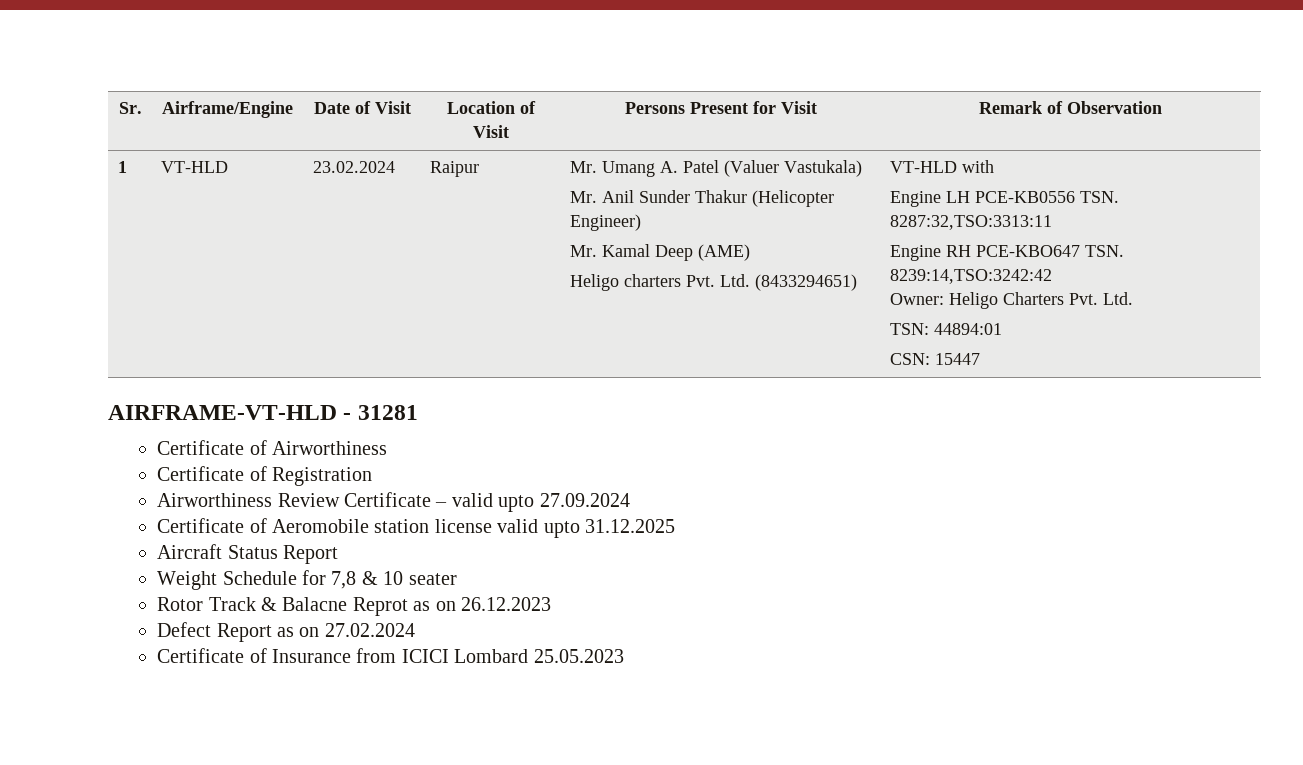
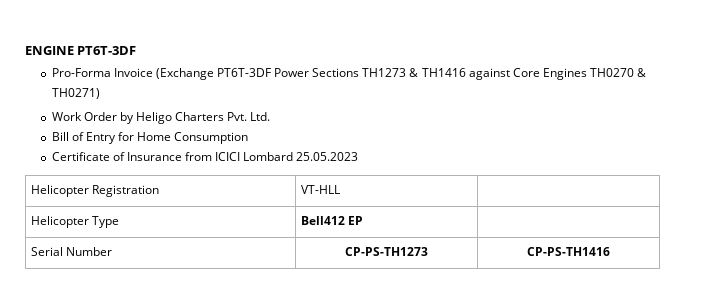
- Sr. | Airframe/Engine | Date of Visit | Location of Visit | Persons Present for Visit | Remark of Observation
- 1 | VT-HLD | 23.02.2024 | Raipur | Mr. Umang A. Patel (Valuer Vastukala)
- Mr. Anil Sunder Thakur (Helicopter Engineer)
- Mr. Kamal Deep (AME)
- Heligo charters Pvt. Ltd. (8433294651) | VT-HLD with
- Engine LH PCE-KB0556 TSN. 8287:32,TSO:3313:11
- Engine RH PCE-KBO647 TSN. 8239:14,TSO:3242:42
- Owner: Heligo Charters Pvt. Ltd.
- TSN: 44894:01
- CSN: 15447
- AIRFRAME-VT-HLD - 31281
- Certificate of Airworthiness
- Certificate of Registration
- Airworthiness Review Certificate – valid upto 27.09.2024
- Certificate of Aeromobile station license valid upto 31.12.2025
- Aircraft Status Report
- Weight Schedule for 7,8 & 10 seater
- Rotor Track & Balacne Reprot as on 26.12.2023
- Defect Report as on 27.02.2024
+ ENGINE PT6T-3DF
+ Pro-Forma Invoice (Exchange PT6T-3DF Power Sections TH1273 & TH1416 against Core Engines TH0270 & TH0271)
+ Work Order by Heligo Charters Pvt. Ltd.
+ Bill of Entry for Home Consumption
+ Helicopter Registration | VT-HLL |
+ Helicopter Type | Bell412 EP |
+ Serial Number | CP-PS-TH1273 | CP-PS-TH1416

